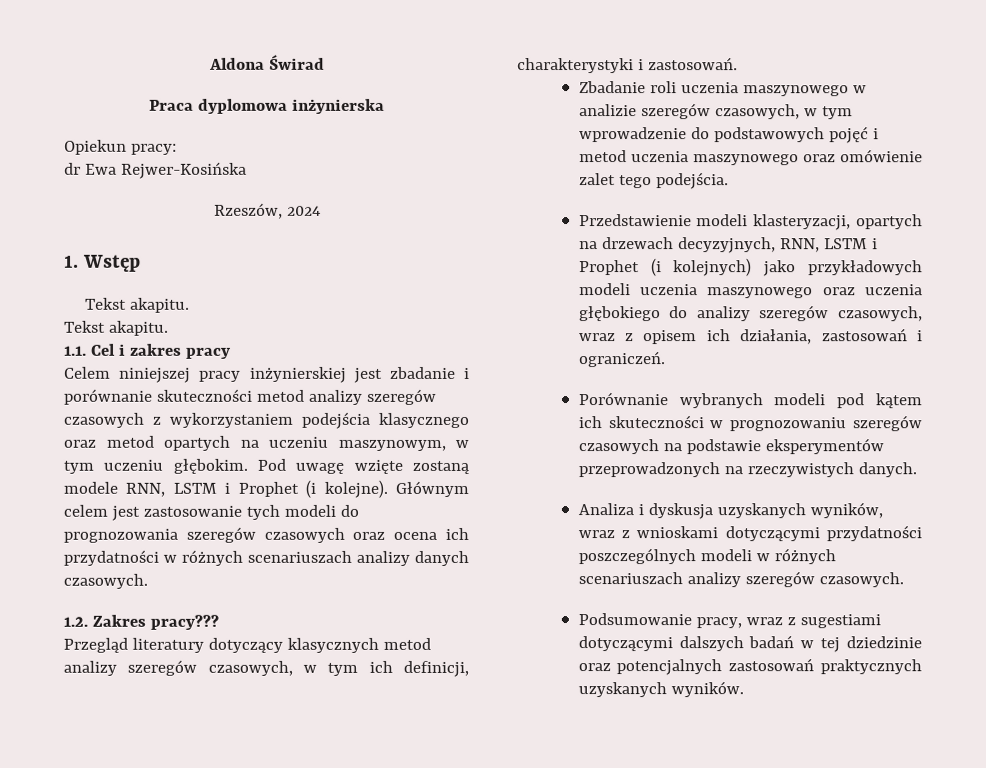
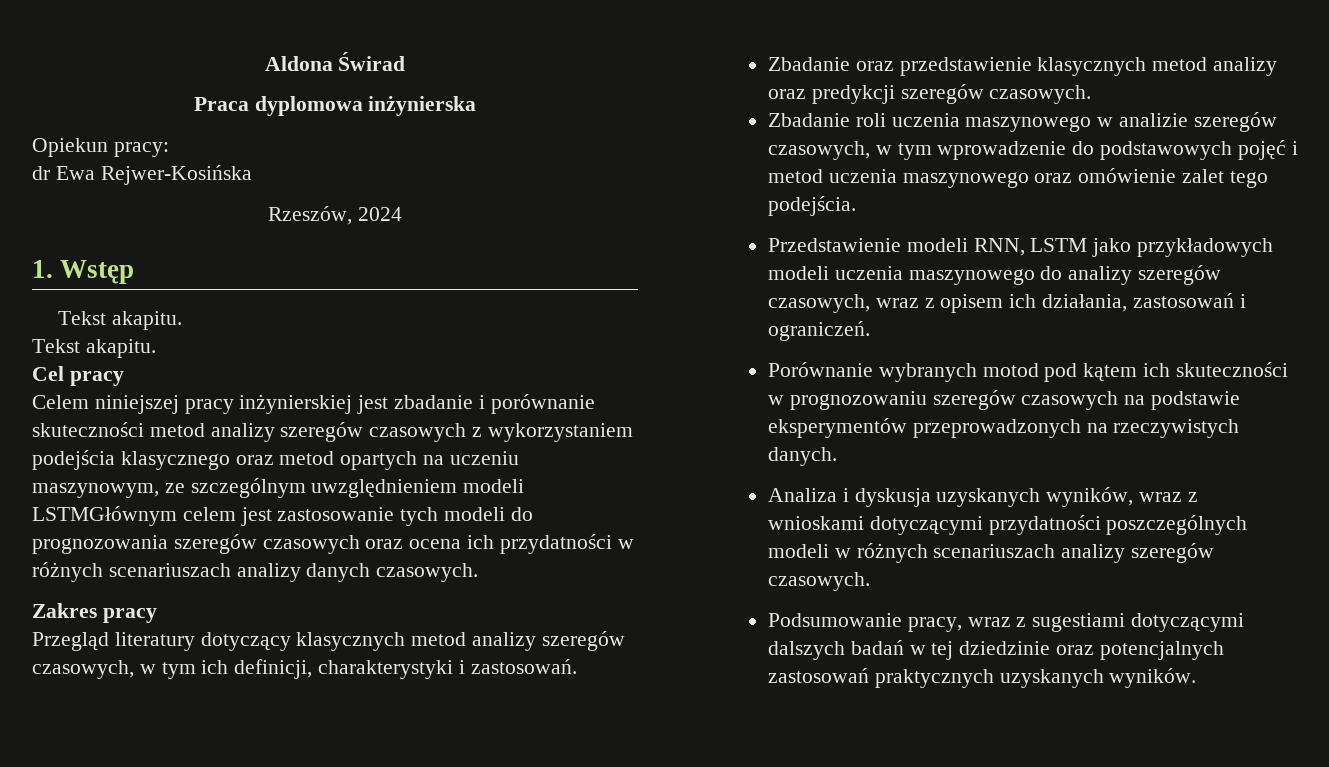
- 1.1. Cel i zakres pracy
+ Cel pracy
- Celem niniejszej pracy inżynierskiej jest zbadanie i porównanie skuteczności metod analizy szeregów czasowych z wykorzystaniem podejścia klasycznego oraz metod opartych na uczeniu maszynowym, w tym uczeniu głębokim. Pod uwagę wzięte zostaną modele RNN, LSTM i Prophet (i kolejne). Głównym celem jest zastosowanie tych modeli do prognozowania szeregów czasowych oraz ocena ich przydatności w różnych scenariuszach analizy danych czasowych.
+ Celem niniejszej pracy inżynierskiej jest zbadanie i porównanie skuteczności metod analizy szeregów czasowych z wykorzystaniem podejścia klasycznego oraz metod opartych na uczeniu maszynowym, ze szczególnym uwzględnieniem modeli LSTMGłównym celem jest zastosowanie tych modeli do prognozowania szeregów czasowych oraz ocena ich przydatności w różnych scenariuszach analizy danych czasowych.
- 1.2. Zakres pracy???
+ Zakres pracy
+ Zbadanie oraz przedstawienie klasycznych metod analizy oraz predykcji szeregów czasowych.
- Przedstawienie modeli klasteryzacji, opartych na drzewach decyzyjnych, RNN, LSTM i Prophet (i kolejnych) jako przykładowych modeli uczenia maszynowego oraz uczenia głębokiego do analizy szeregów czasowych, wraz z opisem ich działania, zastosowań i ograniczeń.
+ Przedstawienie modeli RNN, LSTM jako przykładowych modeli uczenia maszynowego do analizy szeregów czasowych, wraz z opisem ich działania, zastosowań i ograniczeń.
- Porównanie wybranych modeli pod kątem ich skuteczności w prognozowaniu szeregów czasowych na podstawie eksperymentów przeprowadzonych na rzeczywistych danych.
+ Porównanie wybranych motod pod kątem ich skuteczności w prognozowaniu szeregów czasowych na podstawie eksperymentów przeprowadzonych na rzeczywistych danych.

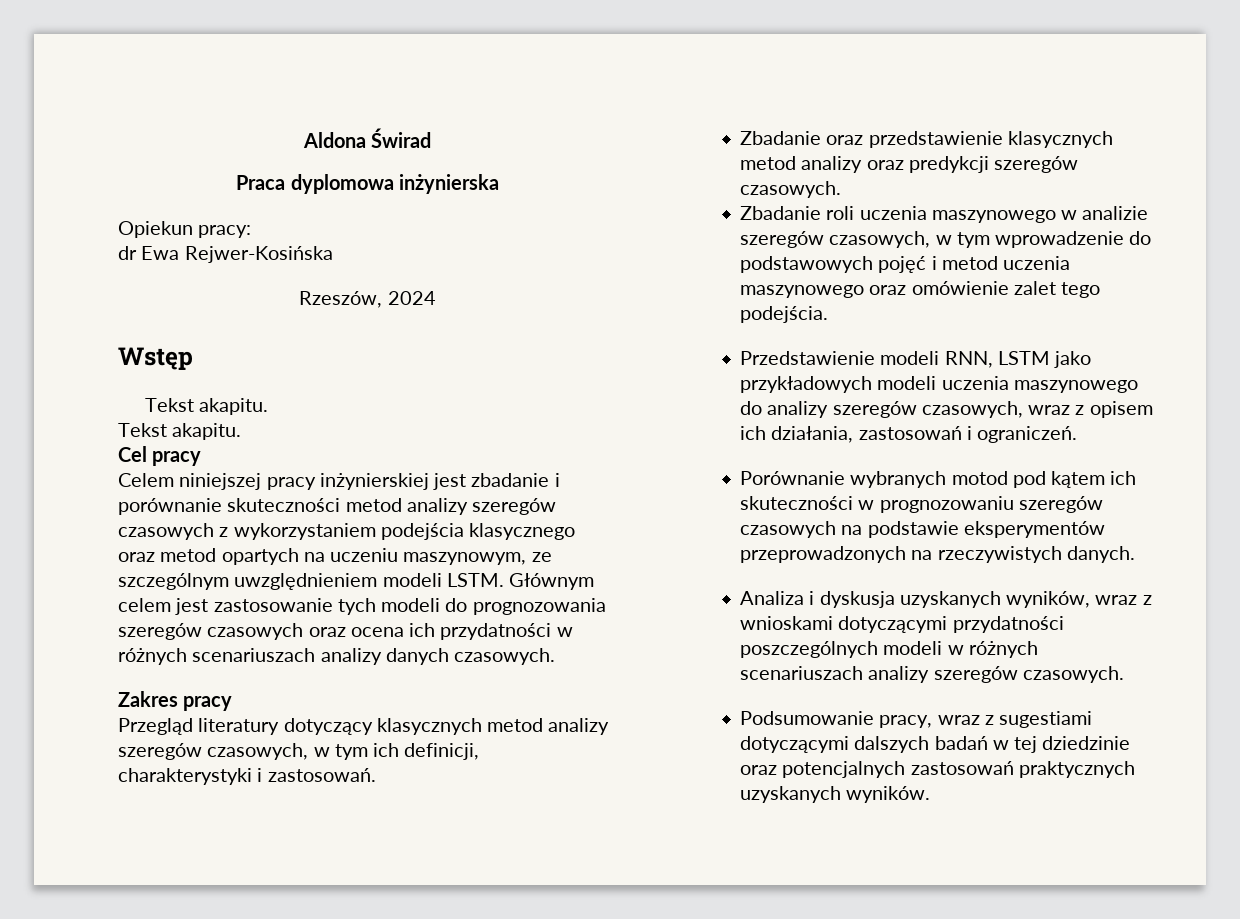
- 1. Wstęp
+ Wstęp
- Celem niniejszej pracy inżynierskiej jest zbadanie i porównanie skuteczności metod analizy szeregów czasowych z wykorzystaniem podejścia klasycznego oraz metod opartych na uczeniu maszynowym, ze szczególnym uwzględnieniem modeli LSTMGłównym celem jest zastosowanie tych modeli do prognozowania szeregów czasowych oraz ocena ich przydatności w różnych scenariuszach analizy danych czasowych.
+ Celem niniejszej pracy inżynierskiej jest zbadanie i porównanie skuteczności metod analizy szeregów czasowych z wykorzystaniem podejścia klasycznego oraz metod opartych na uczeniu maszynowym, ze szczególnym uwzględnieniem modeli LSTM. Głównym celem jest zastosowanie tych modeli do prognozowania szeregów czasowych oraz ocena ich przydatności w różnych scenariuszach analizy danych czasowych.

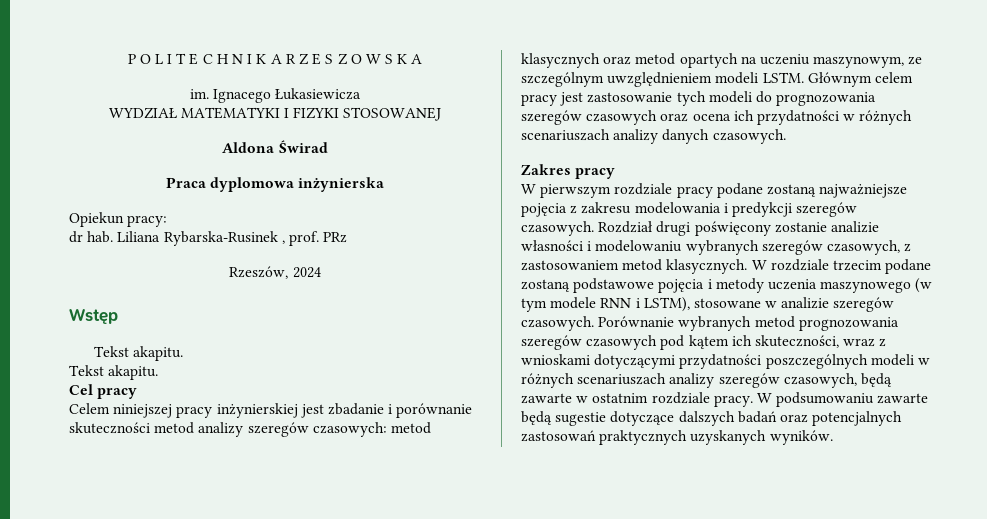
+ P O L I T E C H N I K A R Z E S Z O W S K A
+ im. Ignacego Łukasiewicza
+ WYDZIAŁ MATEMATYKI I FIZYKI STOSOWANEJ
- dr Ewa Rejwer-Kosińska
+ dr hab. Liliana Rybarska-Rusinek , prof. PRz
- Celem niniejszej pracy inżynierskiej jest zbadanie i porównanie skuteczności metod analizy szeregów czasowych z wykorzystaniem podejścia klasycznego oraz metod opartych na uczeniu maszynowym, ze szczególnym uwzględnieniem modeli LSTM.
+ Celem niniejszej pracy inżynierskiej jest zbadanie i porównanie skuteczności metod analizy szeregów czasowych: metod klasycznych oraz metod opartych na uczeniu maszynowym, ze szczególnym uwzględnieniem modeli LSTM.
- Głównym celem jest zastosowanie tych modeli do prognozowania szeregów czasowych oraz ocena ich przydatności w różnych scenariuszach analizy danych czasowych.
+ Głównym celem pracy jest zastosowanie tych modeli do prognozowania szeregów czasowych oraz ocena ich przydatności w różnych scenariuszach analizy danych czasowych.
- Przegląd literatury dotyczący klasycznych metod analizy szeregów czasowych, w tym ich definicji, charakterystyki i zastosowań.
- Zbadanie oraz przedstawienie klasycznych metod analizy oraz predykcji szeregów czasowych.
- Zbadanie roli uczenia maszynowego w analizie szeregów czasowych, w tym wprowadzenie do podstawowych pojęć i metod uczenia maszynowego oraz omówienie zalet tego podejścia.
- Przedstawienie modeli RNN, LSTM jako przykładowych modeli uczenia maszynowego do analizy szeregów czasowych, wraz z opisem ich działania, zastosowań i ograniczeń.
- Porównanie wybranych motod pod kątem ich skuteczności w prognozowaniu szeregów czasowych na podstawie eksperymentów przeprowadzonych na rzeczywistych danych.
- Analiza i dyskusja uzyskanych wyników, wraz z wnioskami dotyczącymi przydatności poszczególnych modeli w różnych scenariuszach analizy szeregów czasowych.
- Podsumowanie pracy, wraz z sugestiami dotyczącymi dalszych badań w tej dziedzinie oraz potencjalnych zastosowań praktycznych uzyskanych wyników.
+ W pierwszym rozdziale pracy podane zostaną najważniejsze pojęcia z zakresu modelowania i predykcji szeregów czasowych. Rozdział drugi poświęcony zostanie analizie własności i modelowaniu wybranych szeregów czasowych, z zastosowaniem metod klasycznych. W rozdziale trzecim podane zostaną podstawowe pojęcia i metody uczenia maszynowego (w tym modele RNN i LSTM), stosowane w analizie szeregów czasowych. Porównanie wybranych metod prognozowania szeregów czasowych pod kątem ich skuteczności, wraz z wnioskami dotyczącymi przydatności poszczególnych modeli w różnych scenariuszach analizy szeregów czasowych, będą zawarte w ostatnim rozdziale pracy. W podsumowaniu zawarte będą sugestie dotyczące dalszych badań oraz potencjalnych zastosowań praktycznych uzyskanych wyników.

